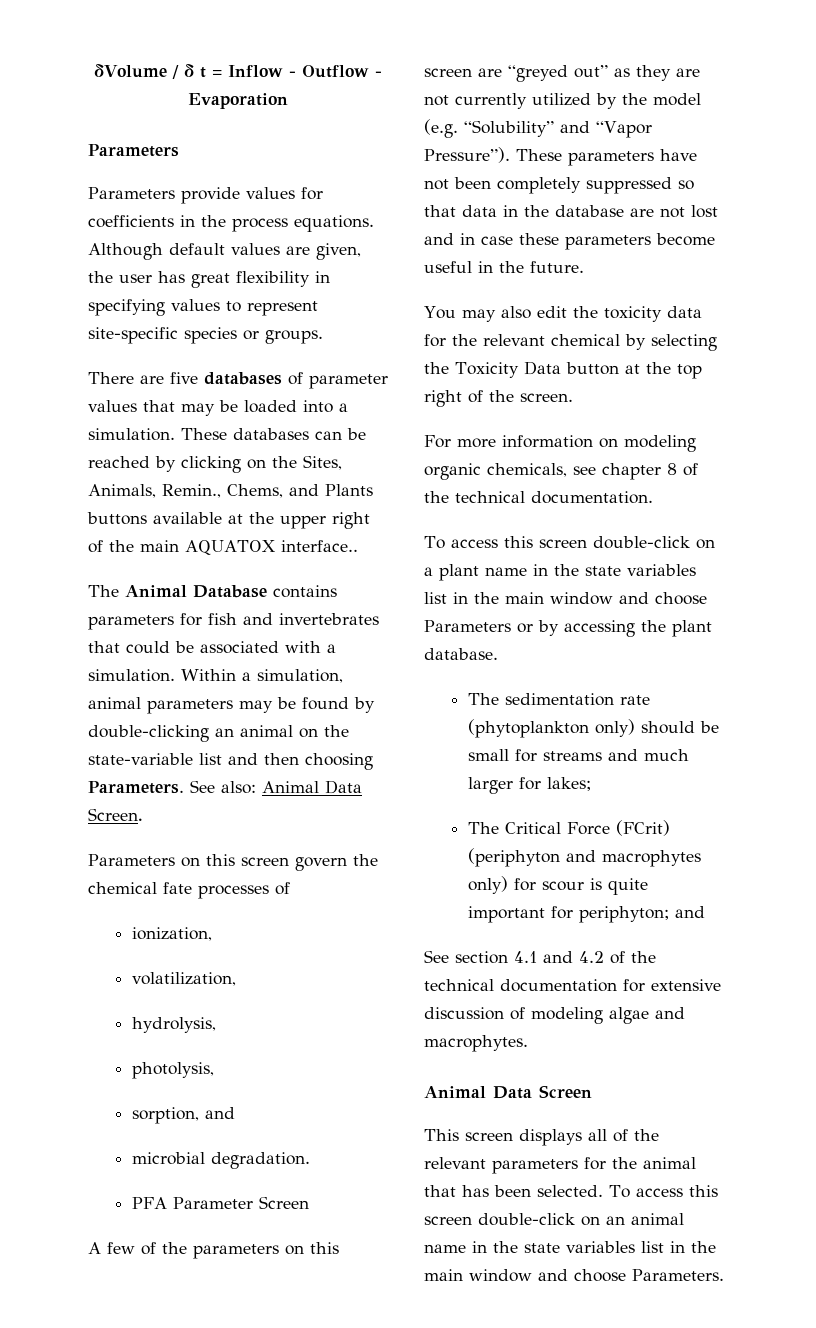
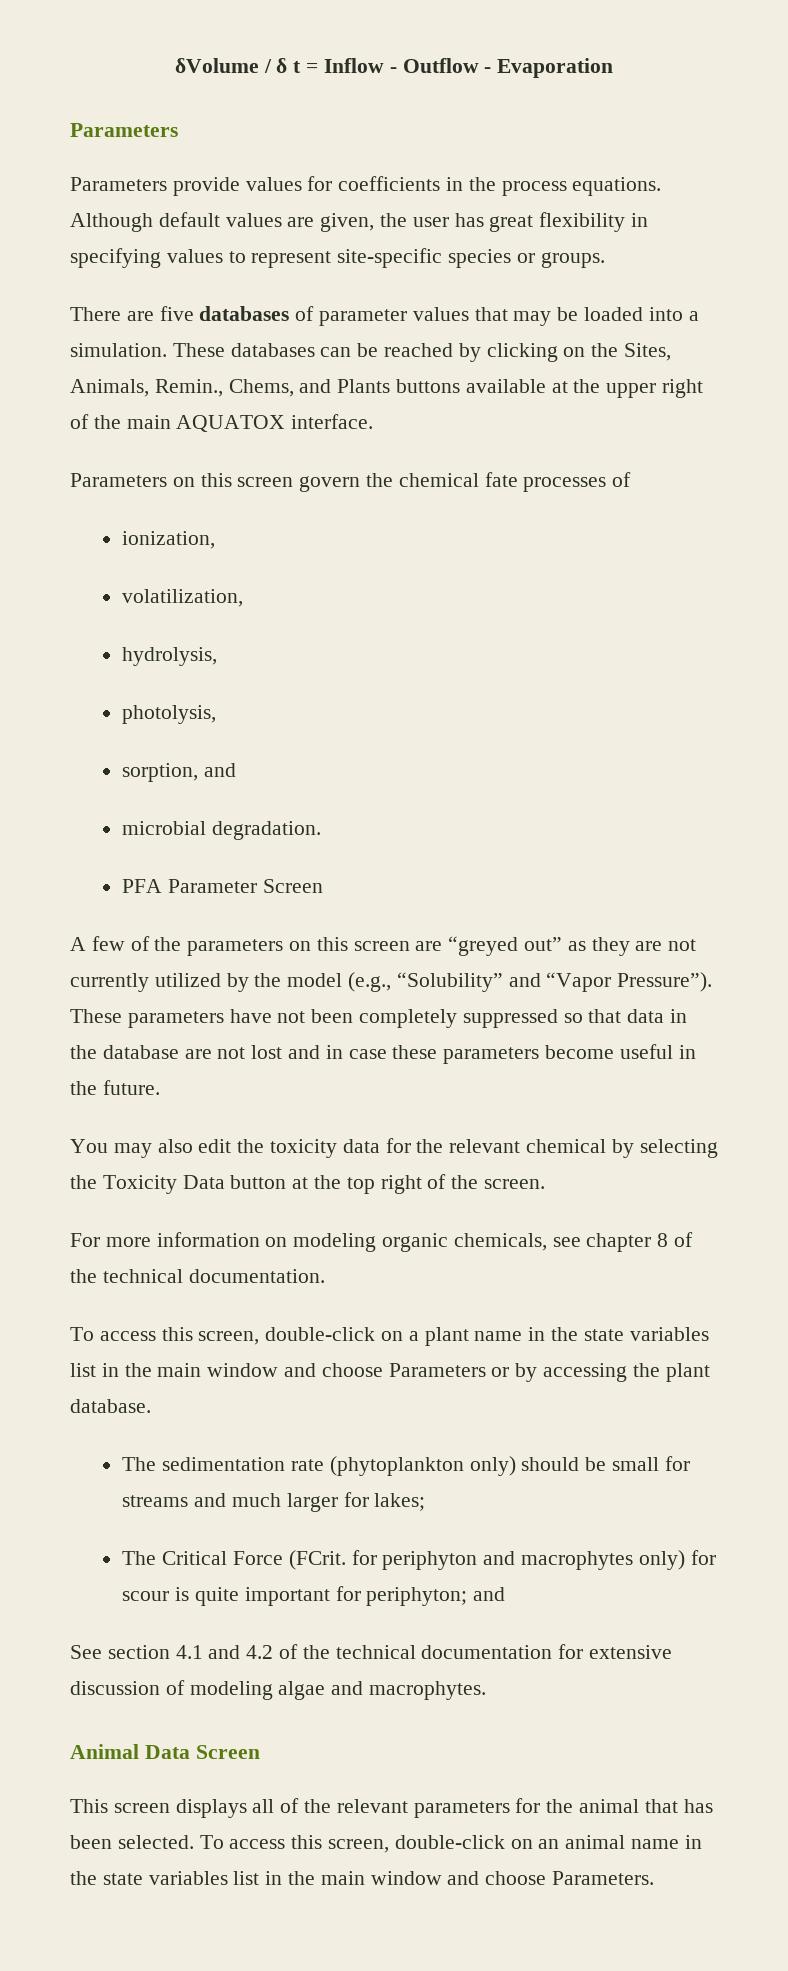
- These databases can be reached by clicking on the Sites, Animals, Remin., Chems, and Plants buttons available at the upper right of the main AQUATOX interface..
- The Animal Database contains parameters for fish and invertebrates that could be associated with a simulation. Within a simulation, animal parameters may be found by double-clicking an animal on the state-variable list and then choosing Parameters. See also: Animal Data Screen.
+ These databases can be reached by clicking on the Sites, Animals, Remin., Chems, and Plants buttons available at the upper right of the main AQUATOX interface.
- A few of the parameters on this screen are “greyed out” as they are not currently utilized by the model (e.g. “Solubility” and “Vapor Pressure”).
+ A few of the parameters on this screen are “greyed out” as they are not currently utilized by the model (e.g., “Solubility” and “Vapor Pressure”).
- To access this screen double-click on a plant name in the state variables list in the main window and choose Parameters or by accessing the plant database.
+ To access this screen, double-click on a plant name in the state variables list in the main window and choose Parameters or by accessing the plant database.
- The Critical Force (FCrit) (periphyton and macrophytes only) for scour is quite important for periphyton; and
+ The Critical Force (FCrit. for periphyton and macrophytes only) for scour is quite important for periphyton; and
- To access this screen double-click on an animal name in the state variables list in the main window and choose Parameters.
+ To access this screen, double-click on an animal name in the state variables list in the main window and choose Parameters.

